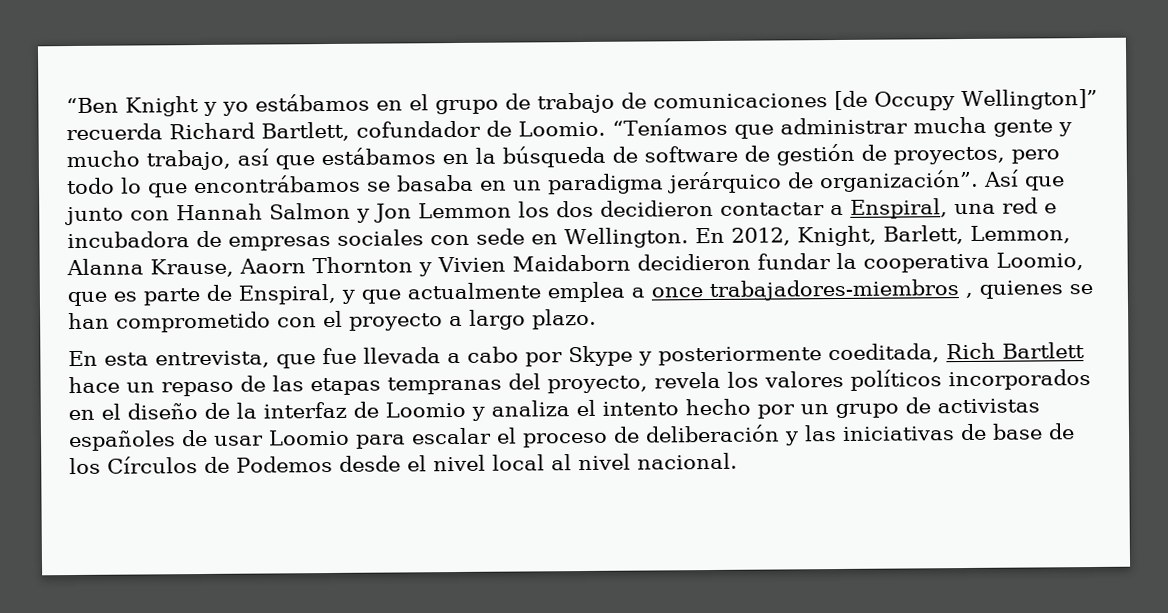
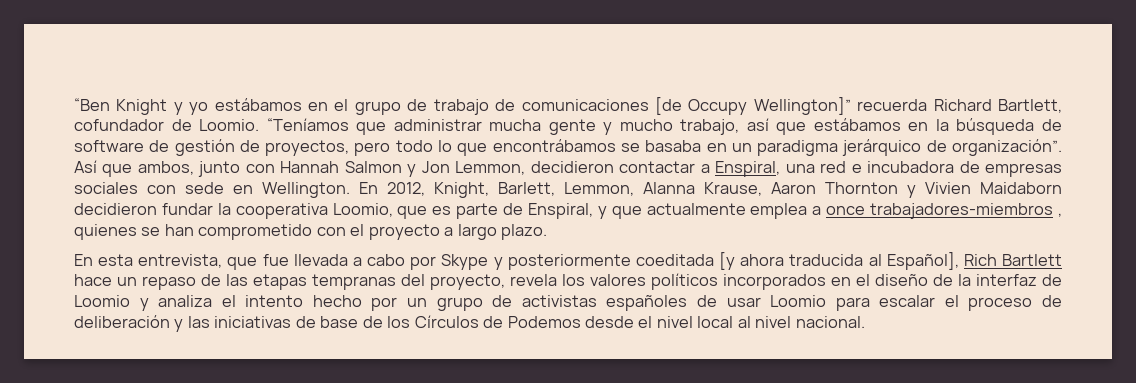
- Así que junto con Hannah Salmon y Jon Lemmon los dos decidieron contactar a Enspiral, una red e incubadora de empresas sociales con sede en Wellington.
+ Así que ambos, junto con Hannah Salmon y Jon Lemmon, decidieron contactar a Enspiral, una red e incubadora de empresas sociales con sede en Wellington.
- En 2012, Knight, Barlett, Lemmon, Alanna Krause, Aaorn Thornton y Vivien Maidaborn decidieron fundar la cooperativa Loomio, que es parte de Enspiral, y que actualmente emplea a once trabajadores-miembros , quienes se han comprometido con el proyecto a largo plazo.
+ En 2012, Knight, Barlett, Lemmon, Alanna Krause, Aaron Thornton y Vivien Maidaborn decidieron fundar la cooperativa Loomio, que es parte de Enspiral, y que actualmente emplea a once trabajadores-miembros , quienes se han comprometido con el proyecto a largo plazo.
- En esta entrevista, que fue llevada a cabo por Skype y posteriormente coeditada, Rich Bartlett hace un repaso de las etapas tempranas del proyecto, revela los valores políticos incorporados en el diseño de la interfaz de Loomio y analiza el intento hecho por un grupo de activistas españoles de usar Loomio para escalar el proceso de deliberación y las iniciativas de base de los Círculos de Podemos desde el nivel local al nivel nacional.
+ En esta entrevista, que fue llevada a cabo por Skype y posteriormente coeditada [y ahora traducida al Español], Rich Bartlett hace un repaso de las etapas tempranas del proyecto, revela los valores políticos incorporados en el diseño de la interfaz de Loomio y analiza el intento hecho por un grupo de activistas españoles de usar Loomio para escalar el proceso de deliberación y las iniciativas de base de los Círculos de Podemos desde el nivel local al nivel nacional.

